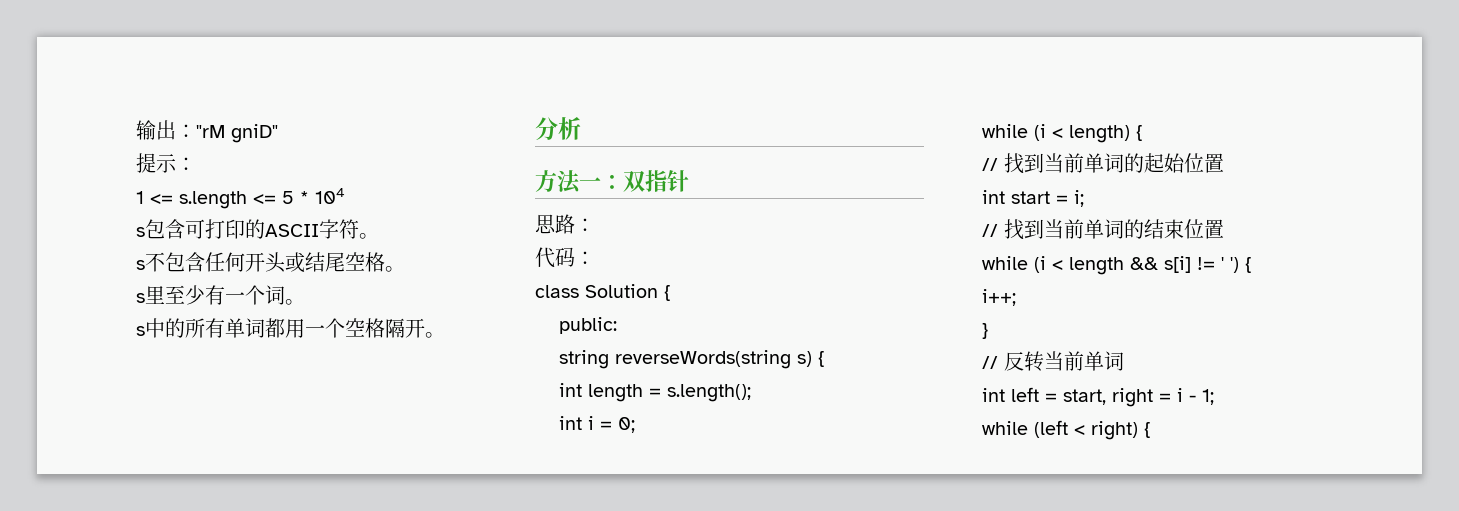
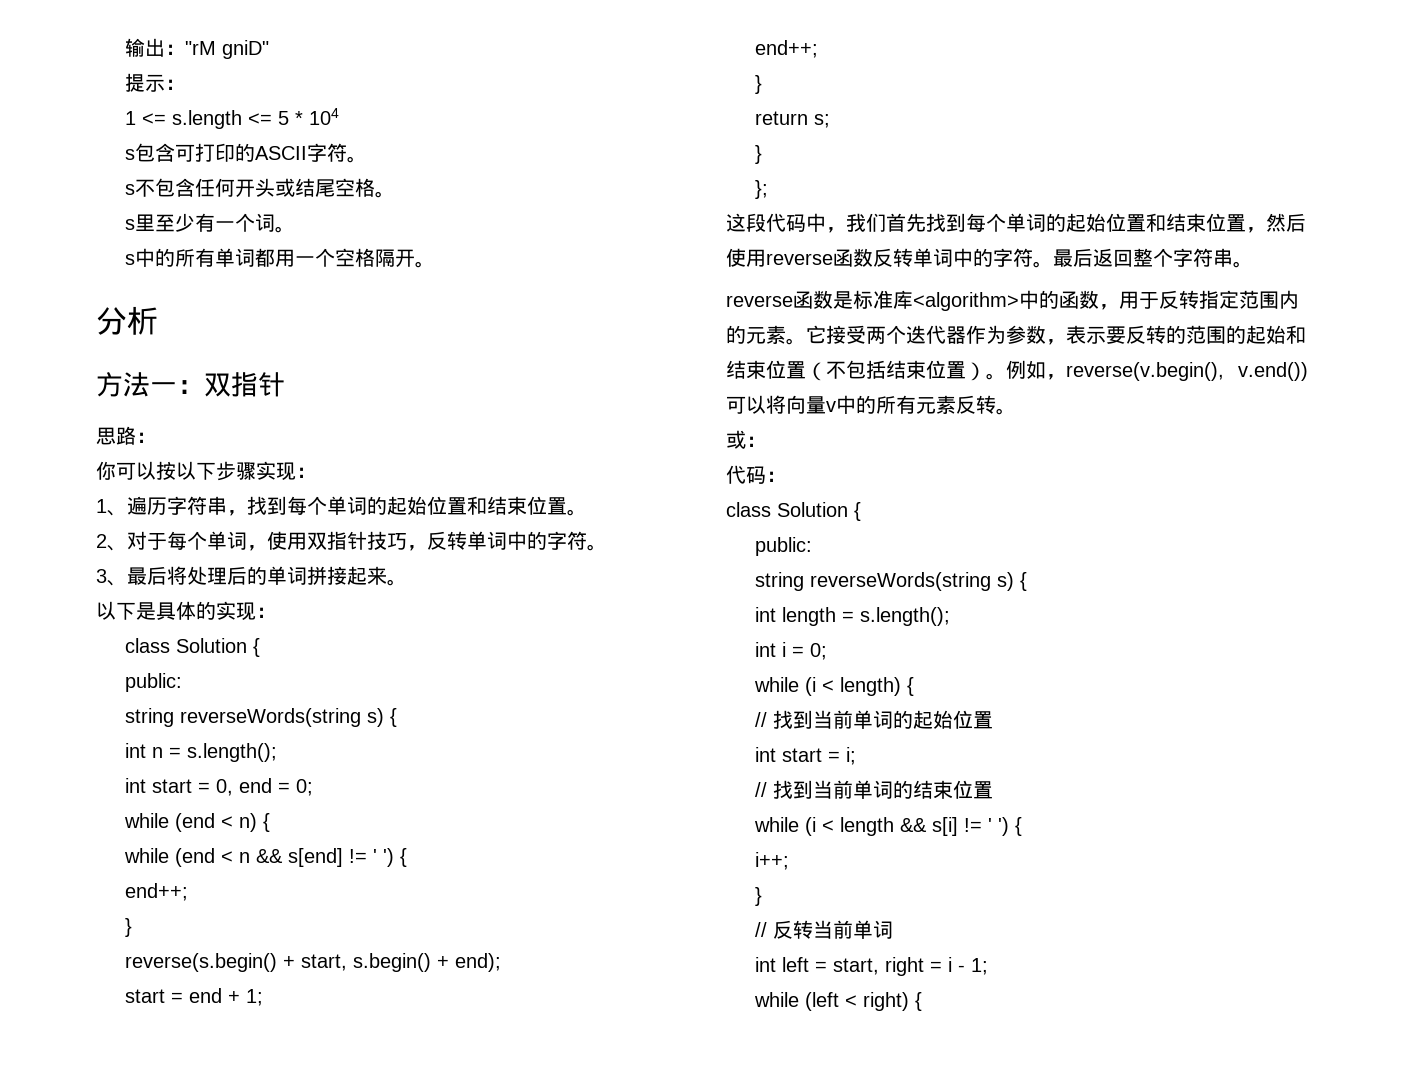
+ 你可以按以下步骤实现：
+ 1、遍历字符串，找到每个单词的起始位置和结束位置。
+ 2、对于每个单词，使用双指针技巧，反转单词中的字符。
+ 3、最后将处理后的单词拼接起来。
+ 以下是具体的实现：
+ class Solution {
+ public:
+ string reverseWords(string s) {
+ int n = s.length();
+ int start = 0, end = 0;
+ while (end < n) {
+ while (end < n && s[end] != ' ') {
+ end++;
+ }
+ reverse(s.begin() + start, s.begin() + end);
+ start = end + 1;
+ end++;
+ }
+ return s;
+ }
+ };
+ 这段代码中，我们首先找到每个单词的起始位置和结束位置，然后使用reverse函数反转单词中的字符。最后返回整个字符串。
+ reverse函数是标准库<algorithm>中的函数，用于反转指定范围内的元素。它接受两个迭代器作为参数，表示要反转的范围的起始和结束位置（不包括结束位置）。例如，reverse(v.begin(), v.end())可以将向量v中的所有元素反转。
+ 或：

